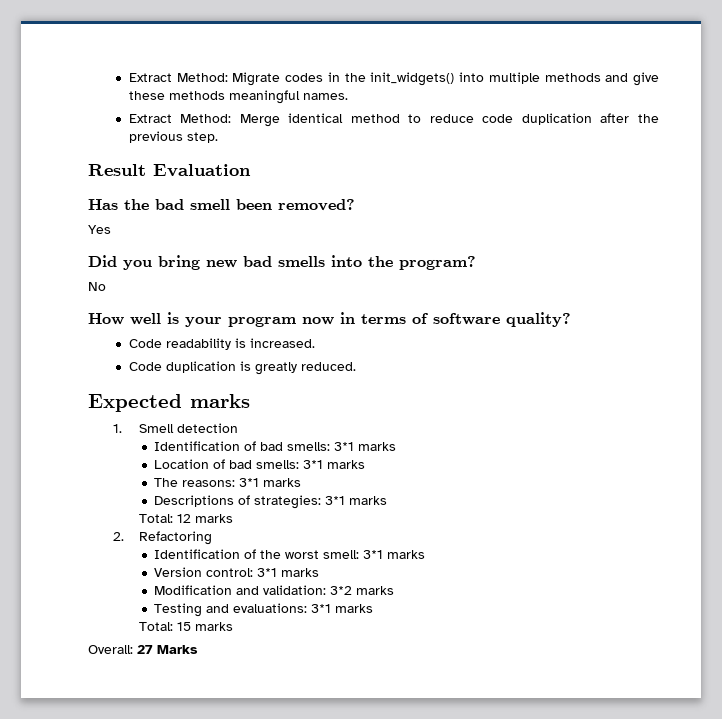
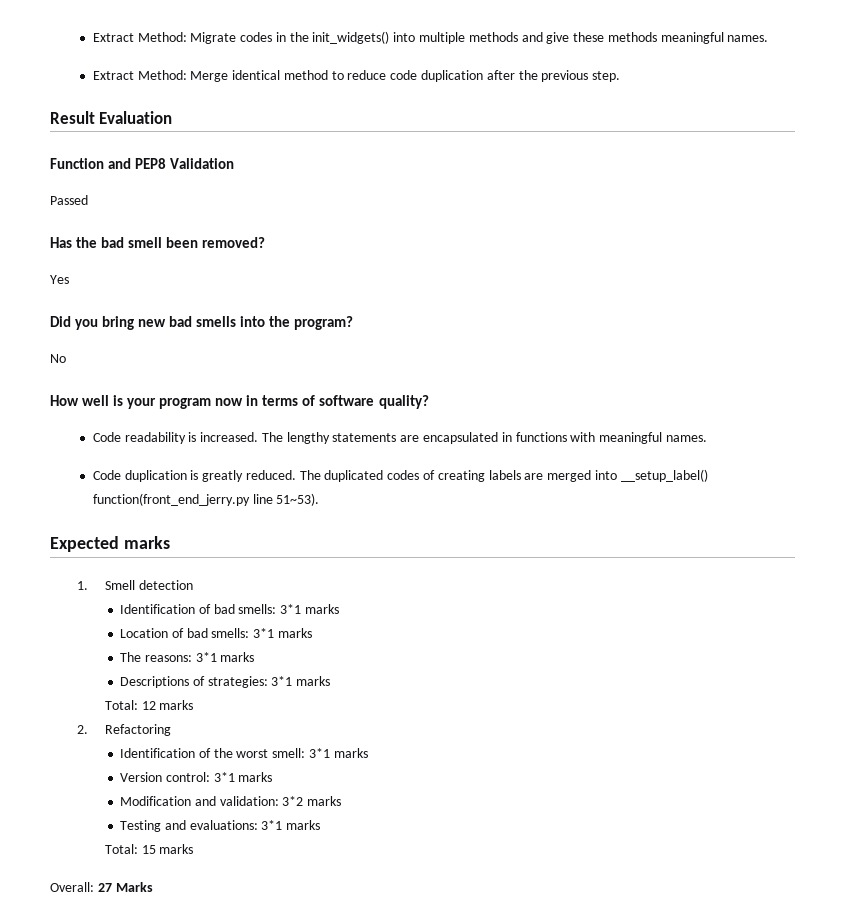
+ Function and PEP8 Validation
+ Passed
+ The lengthy statements are encapsulated in functions with meaningful names.
+ The duplicated codes of creating labels are merged into __setup_label() function(front_end_jerry.py line 51~53).

